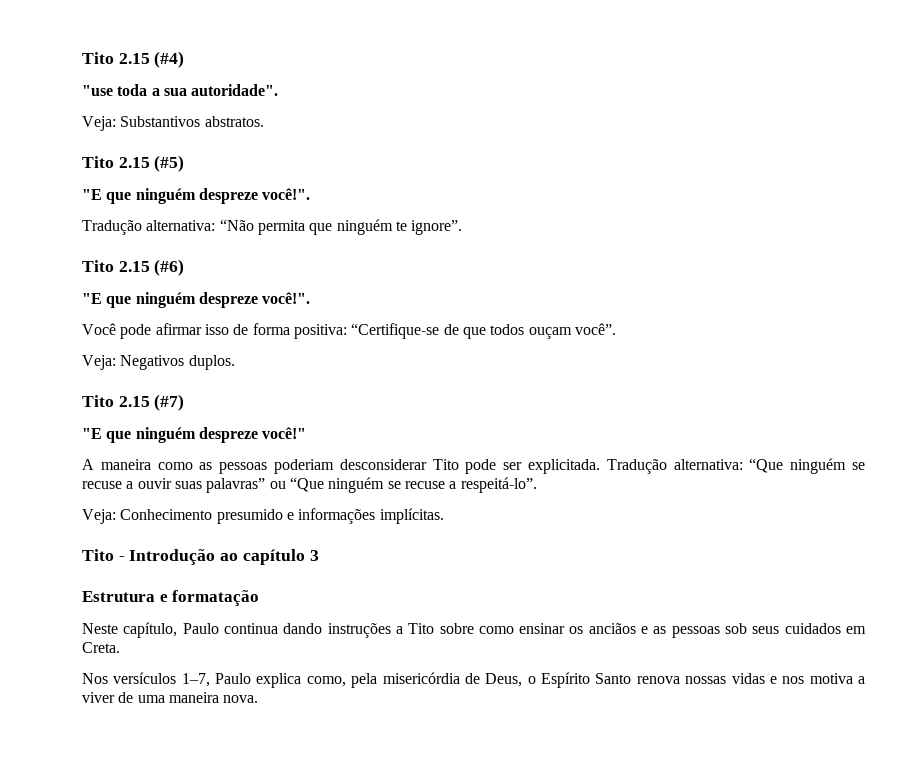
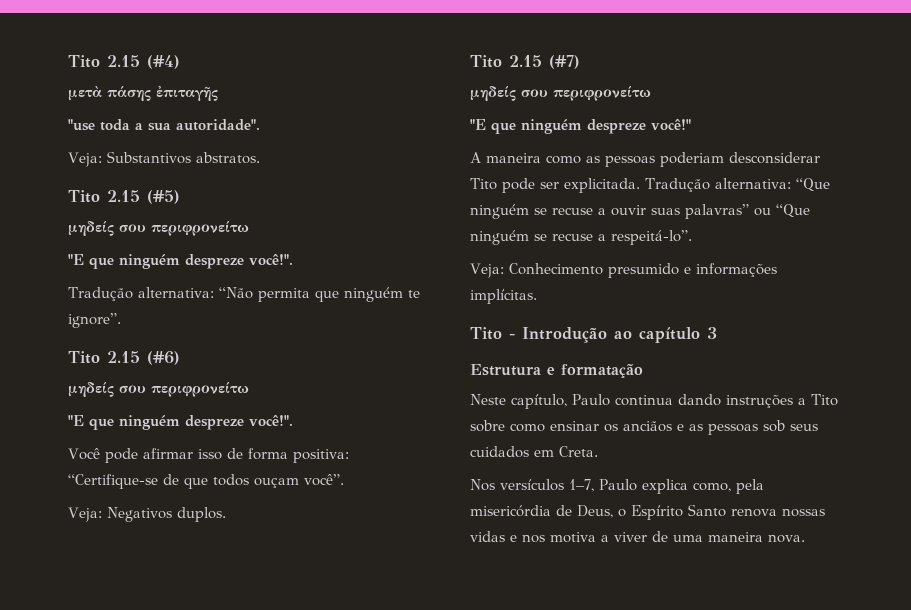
+ μετὰ πάσης ἐπιταγῆς
  Tito 2.15 (#5)
+ μηδείς σου περιφρονείτω
  Tito 2.15 (#6)
+ μηδείς σου περιφρονείτω
  Tito 2.15 (#7)
+ μηδείς σου περιφρονείτω

